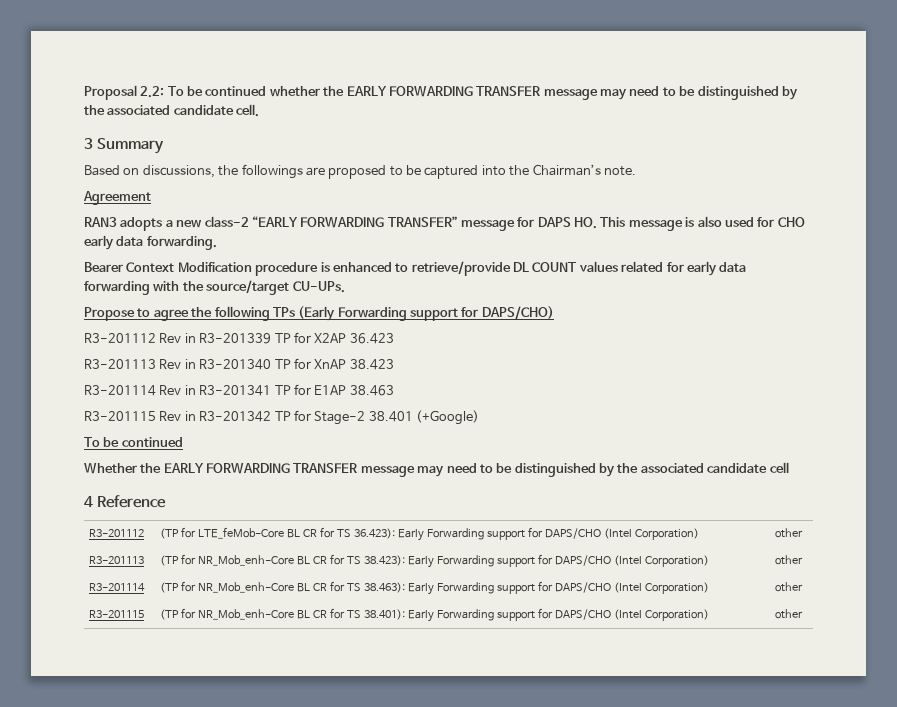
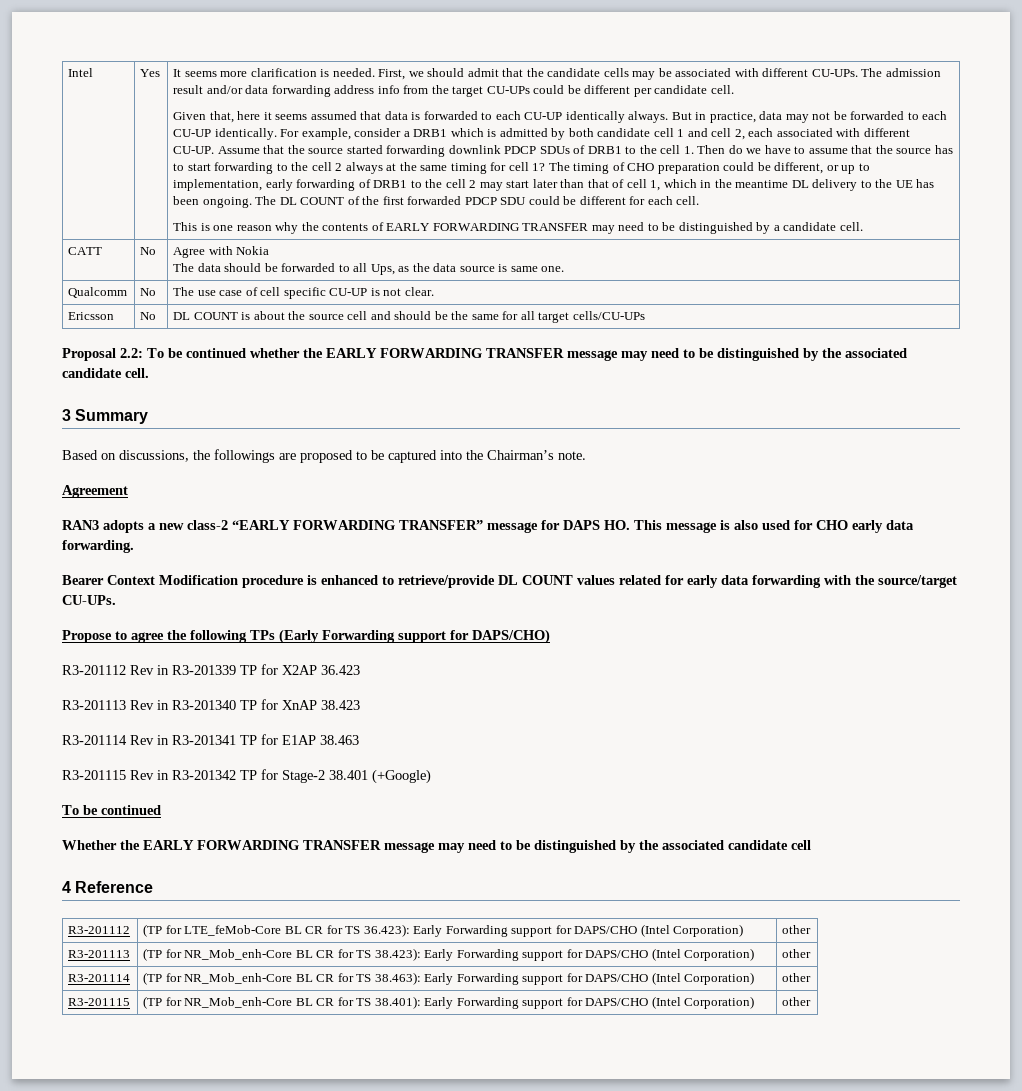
+ Intel | Yes | It seems more clarification is needed. First, we should admit that the candidate cells may be associated with different CU-UPs. The admission result and/or data forwarding address info from the target CU-UPs could be different per candidate cell.
+ Given that, here it seems assumed that data is forwarded to each CU-UP identically always. But in practice, data may not be forwarded to each CU-UP identically. For example, consider a DRB1 which is admitted by both candidate cell 1 and cell 2, each associated with different CU-UP. Assume that the source started forwarding downlink PDCP SDUs of DRB1 to the cell 1. Then do we have to assume that the source has to start forwarding to the cell 2 always at the same timing for cell 1? The timing of CHO preparation could be different, or up to implementation, early forwarding of DRB1 to the cell 2 may start later than that of cell 1, which in the meantime DL delivery to the UE has been ongoing. The DL COUNT of the first forwarded PDCP SDU could be different for each cell.
+ This is one reason why the contents of EARLY FORWARDING TRANSFER may need to be distinguished by a candidate cell.
+ CATT | No | Agree with Nokia
+ The data should be forwarded to all Ups, as the data source is same one.
+ Qualcomm | No | The use case of cell specific CU-UP is not clear.
+ Ericsson | No | DL COUNT is about the source cell and should be the same for all target cells/CU-UPs

